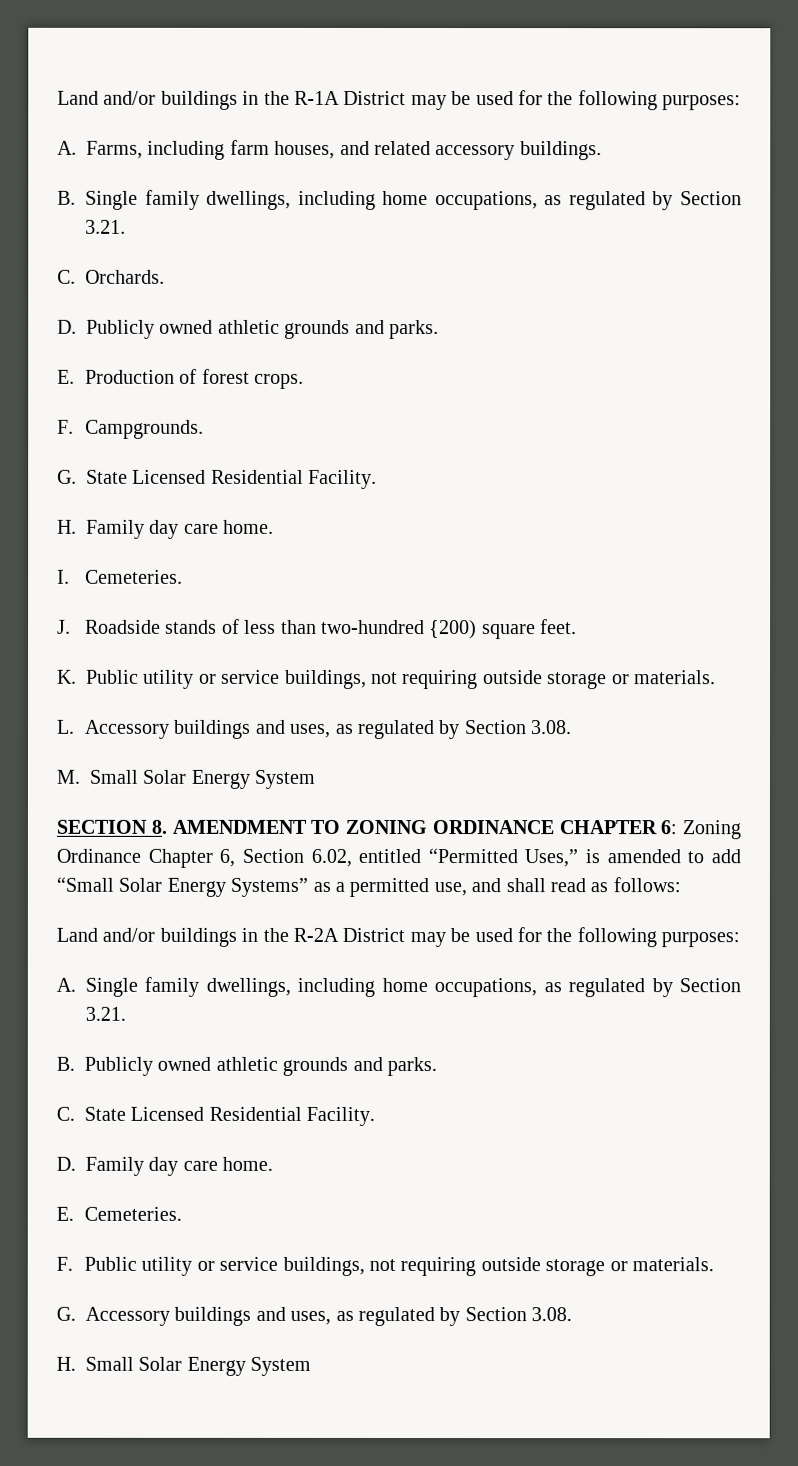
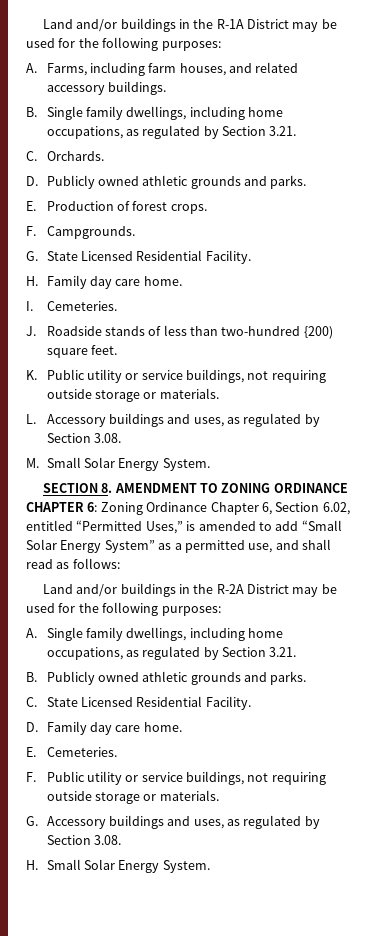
- M. Small Solar Energy System
+ M. Small Solar Energy System.
- SECTION 8. AMENDMENT TO ZONING ORDINANCE CHAPTER 6: Zoning Ordinance Chapter 6, Section 6.02, entitled “Permitted Uses,” is amended to add “Small Solar Energy Systems” as a permitted use, and shall read as follows:
+ SECTION 8. AMENDMENT TO ZONING ORDINANCE CHAPTER 6: Zoning Ordinance Chapter 6, Section 6.02, entitled “Permitted Uses,” is amended to add “Small Solar Energy System” as a permitted use, and shall read as follows:
- H. Small Solar Energy System
+ H. Small Solar Energy System.

